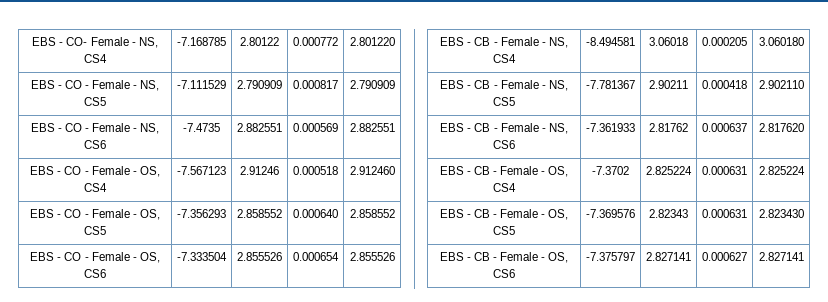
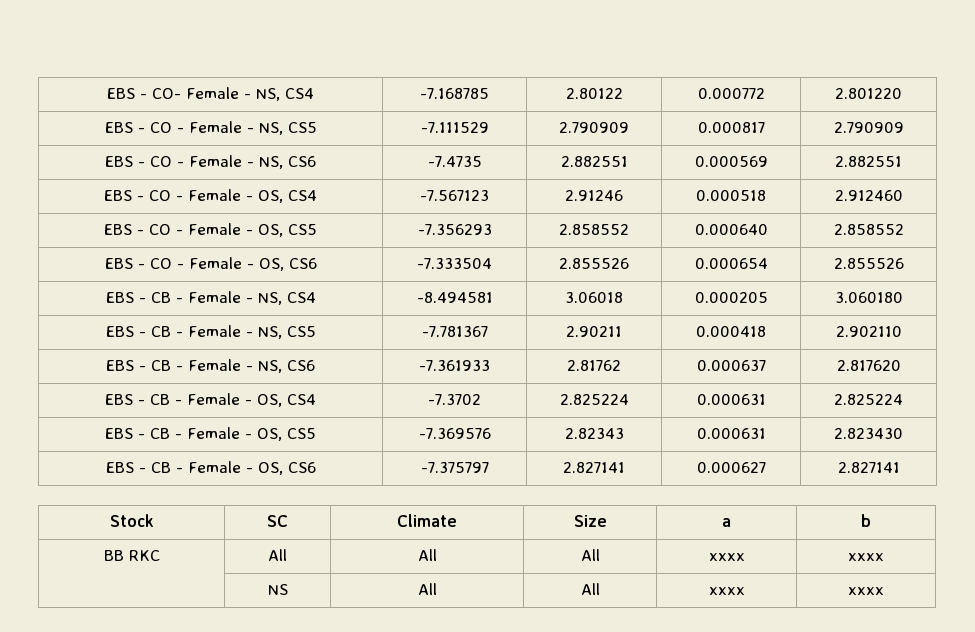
+ Stock | SC | Climate | Size | a | b
+ BB RKC | All | All | All | xxxx | xxxx
+ | NS | All | All | xxxx | xxxx

